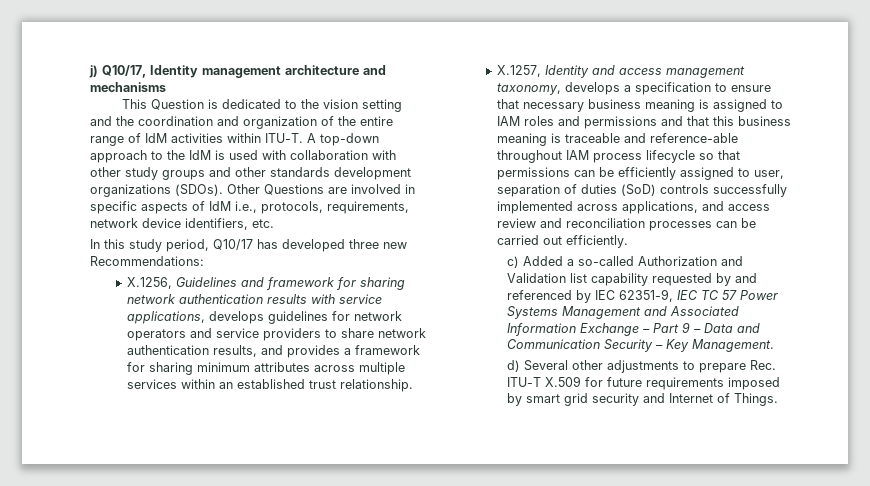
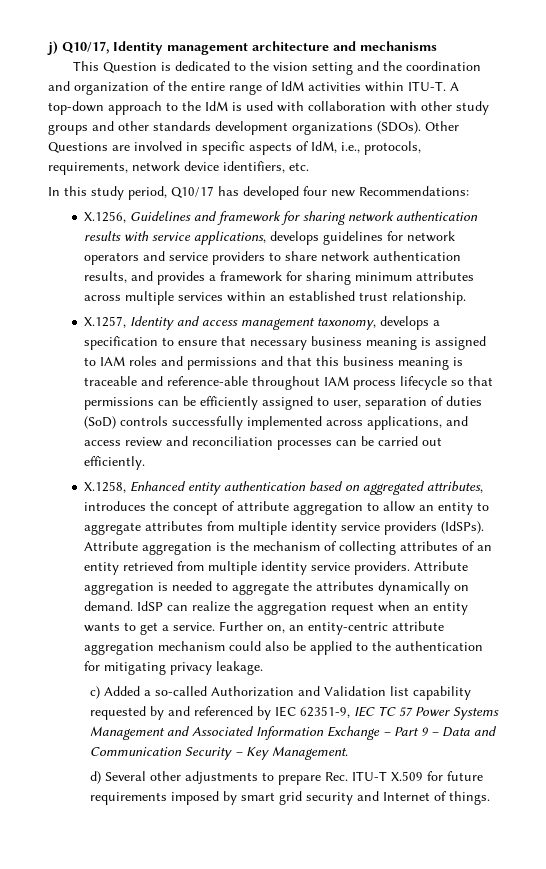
- Other Questions are involved in specific aspects of IdM i.e., protocols, requirements, network device identifiers, etc.
+ Other Questions are involved in specific aspects of IdM, i.e., protocols, requirements, network device identifiers, etc.
- In this study period, Q10/17 has developed three new Recommendations:
+ In this study period, Q10/17 has developed four new Recommendations:
+ X.1258, Enhanced entity authentication based on aggregated attributes, introduces the concept of attribute aggregation to allow an entity to aggregate attributes from multiple identity service providers (IdSPs). Attribute aggregation is the mechanism of collecting attributes of an entity retrieved from multiple identity service providers. Attribute aggregation is needed to aggregate the attributes dynamically on demand. IdSP can realize the aggregation request when an entity wants to get a service. Further on, an entity-centric attribute aggregation mechanism could also be applied to the authentication for mitigating privacy leakage.
- d) Several other adjustments to prepare Rec. ITU-T X.509 for future requirements imposed by smart grid security and Internet of Things.
+ d) Several other adjustments to prepare Rec. ITU-T X.509 for future requirements imposed by smart grid security and Internet of things.

